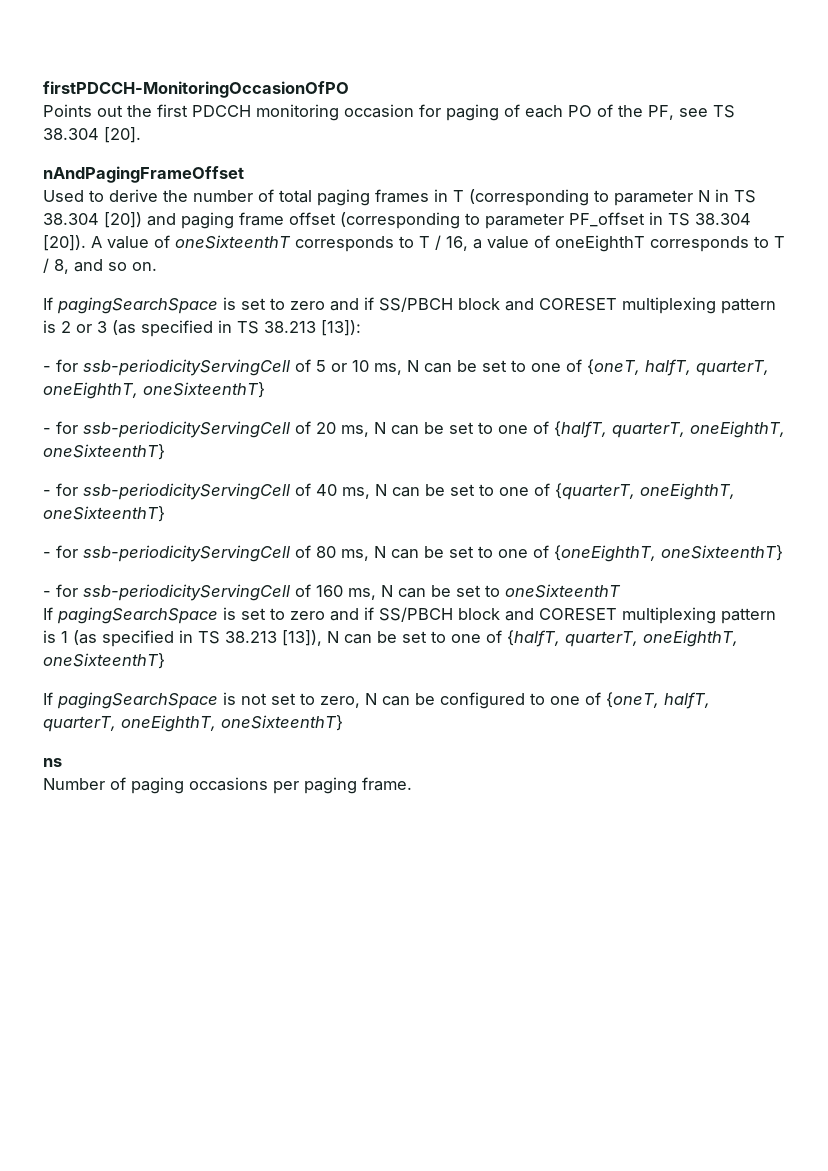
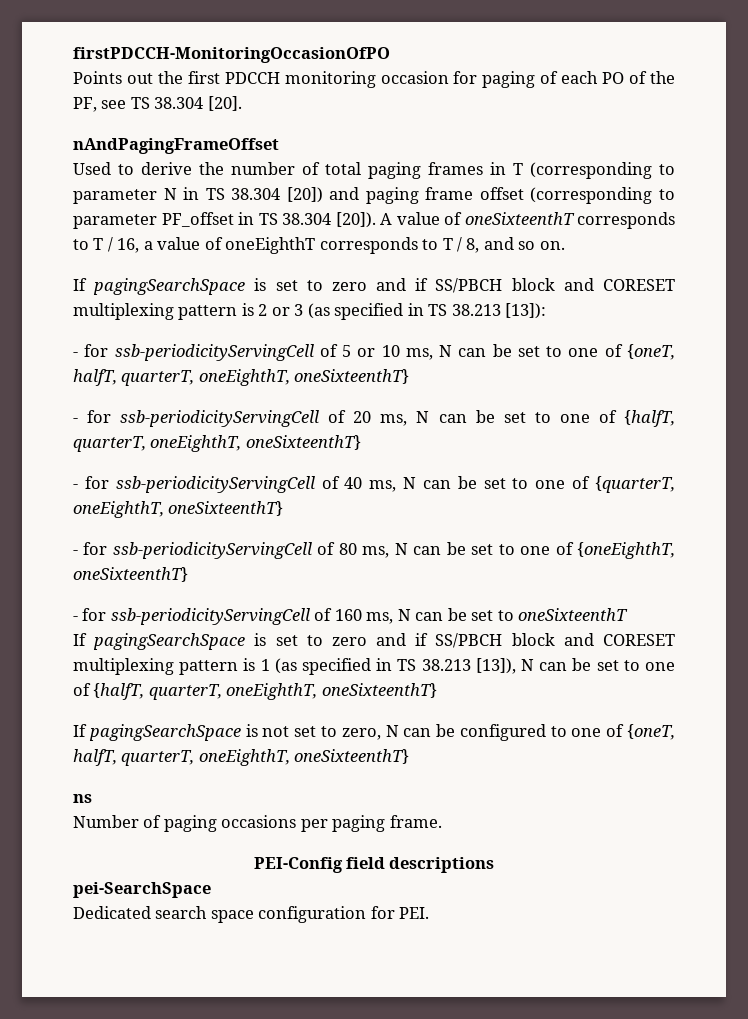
+ PEI-Config field descriptions
+ pei-SearchSpace
+ Dedicated search space configuration for PEI.

